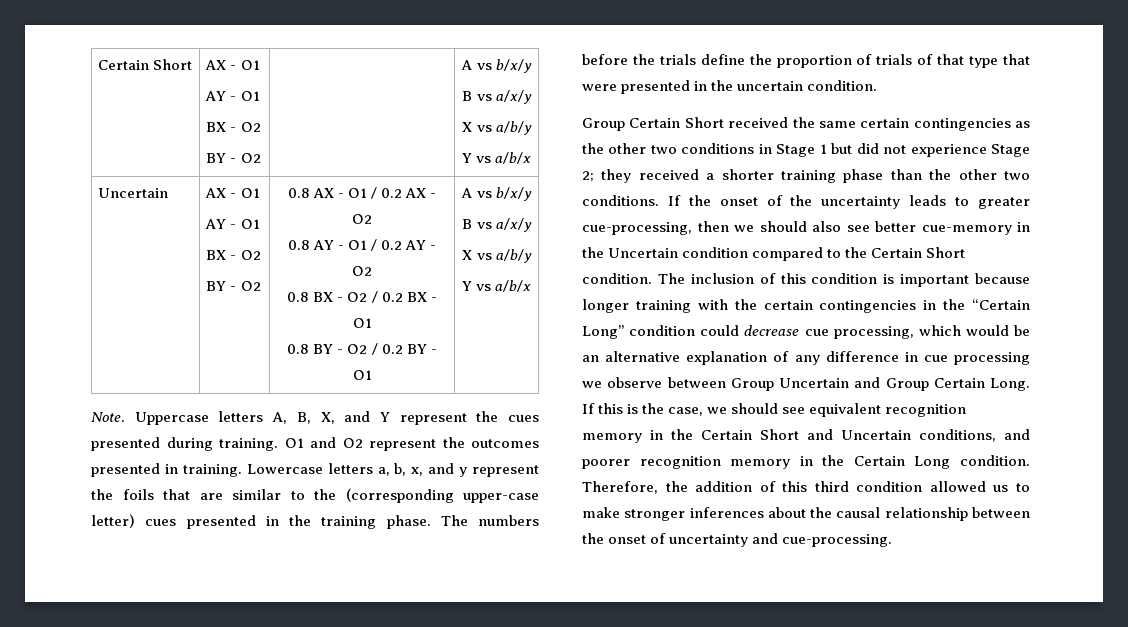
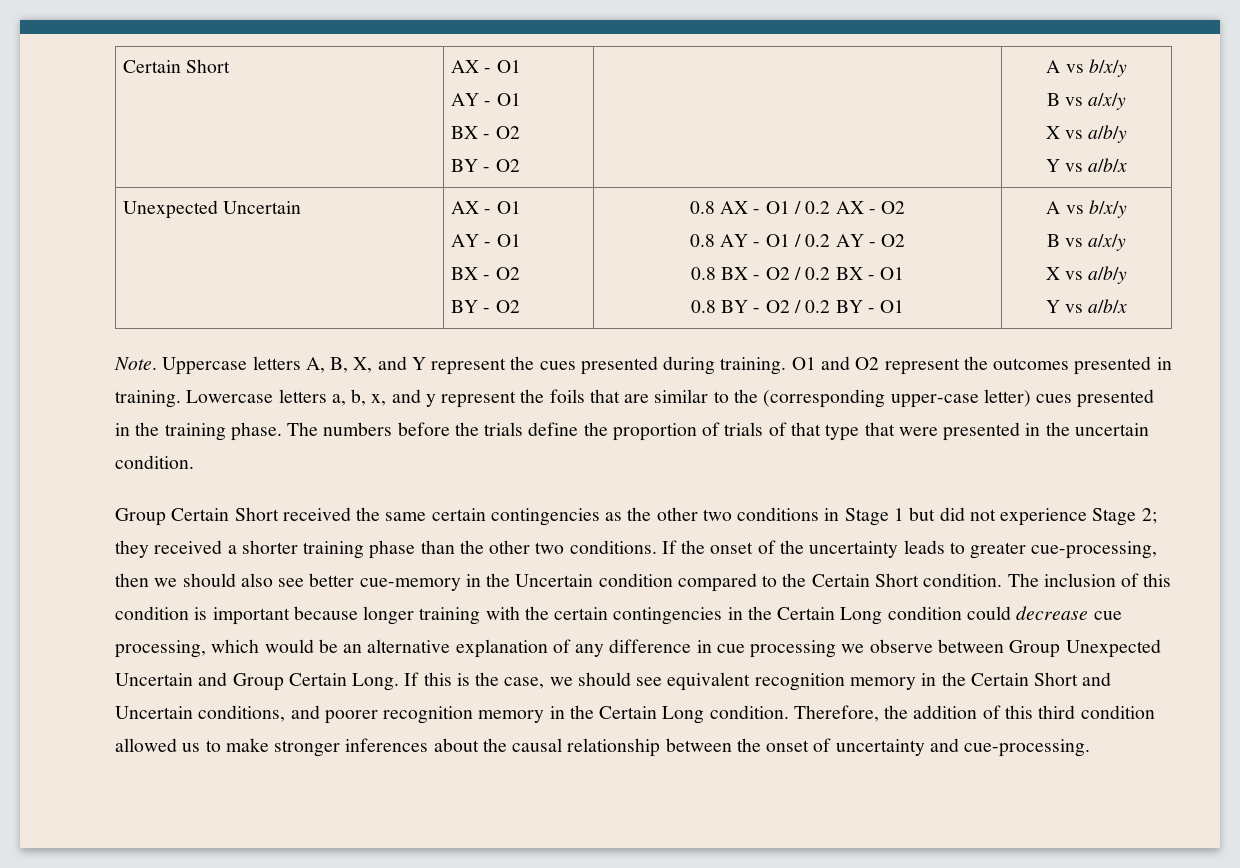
  Certain Short | AX - O1
  AY - O1
  BX - O2
  BY - O2 | | A vs b/x/y
  B vs a/x/y
  X vs a/b/y
  Y vs a/b/x
- Uncertain
+ Unexpected Uncertain
- The inclusion of this condition is important because longer training with the certain contingencies in the “Certain Long” condition could decrease cue processing, which would be an alternative explanation of any difference in cue processing we observe between Group Uncertain and Group Certain Long.
+ The inclusion of this condition is important because longer training with the certain contingencies in the Certain Long condition could decrease cue processing, which would be an alternative explanation of any difference in cue processing we observe between Group Unexpected Uncertain and Group Certain Long.

